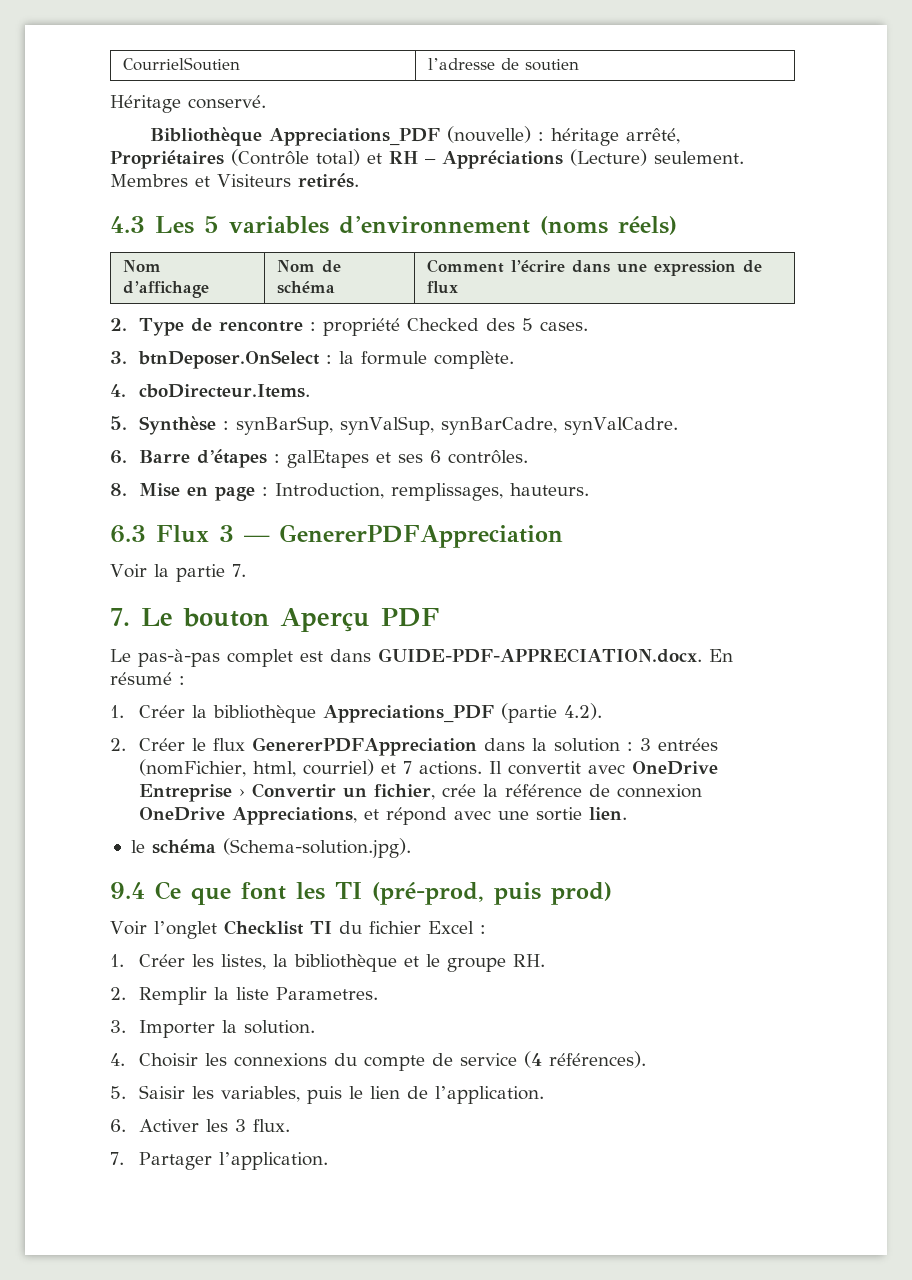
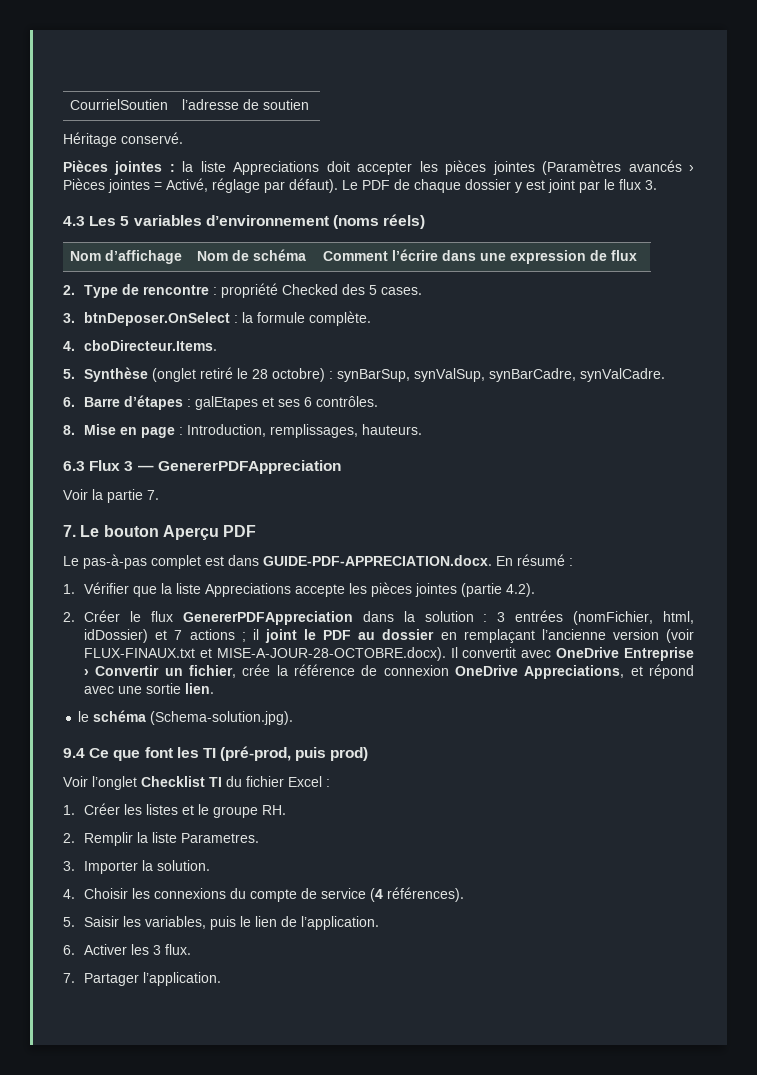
- Bibliothèque Appreciations_PDF (nouvelle) : héritage arrêté, Propriétaires (Contrôle total) et RH – Appréciations (Lecture) seulement. Membres et Visiteurs retirés.
+ Pièces jointes : la liste Appreciations doit accepter les pièces jointes (Paramètres avancés › Pièces jointes = Activé, réglage par défaut). Le PDF de chaque dossier y est joint par le flux 3.
- 5. Synthèse : synBarSup, synValSup, synBarCadre, synValCadre.
+ 5. Synthèse (onglet retiré le 28 octobre) : synBarSup, synValSup, synBarCadre, synValCadre.
- 1. Créer la bibliothèque Appreciations_PDF (partie 4.2).
+ 1. Vérifier que la liste Appreciations accepte les pièces jointes (partie 4.2).
- 2. Créer le flux GenererPDFAppreciation dans la solution : 3 entrées (nomFichier, html, courriel) et 7 actions. Il convertit avec OneDrive Entreprise › Convertir un fichier, crée la référence de connexion OneDrive Appreciations, et répond avec une sortie lien.
+ 2. Créer le flux GenererPDFAppreciation dans la solution : 3 entrées (nomFichier, html, idDossier) et 7 actions ; il joint le PDF au dossier en remplaçant l’ancienne version (voir FLUX-FINAUX.txt et MISE-A-JOUR-28-OCTOBRE.docx). Il convertit avec OneDrive Entreprise › Convertir un fichier, crée la référence de connexion OneDrive Appreciations, et répond avec une sortie lien.
- 1. Créer les listes, la bibliothèque et le groupe RH.
+ 1. Créer les listes et le groupe RH.

